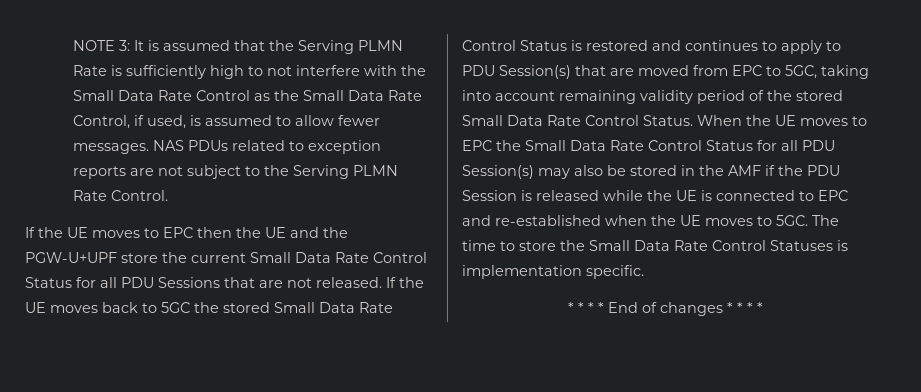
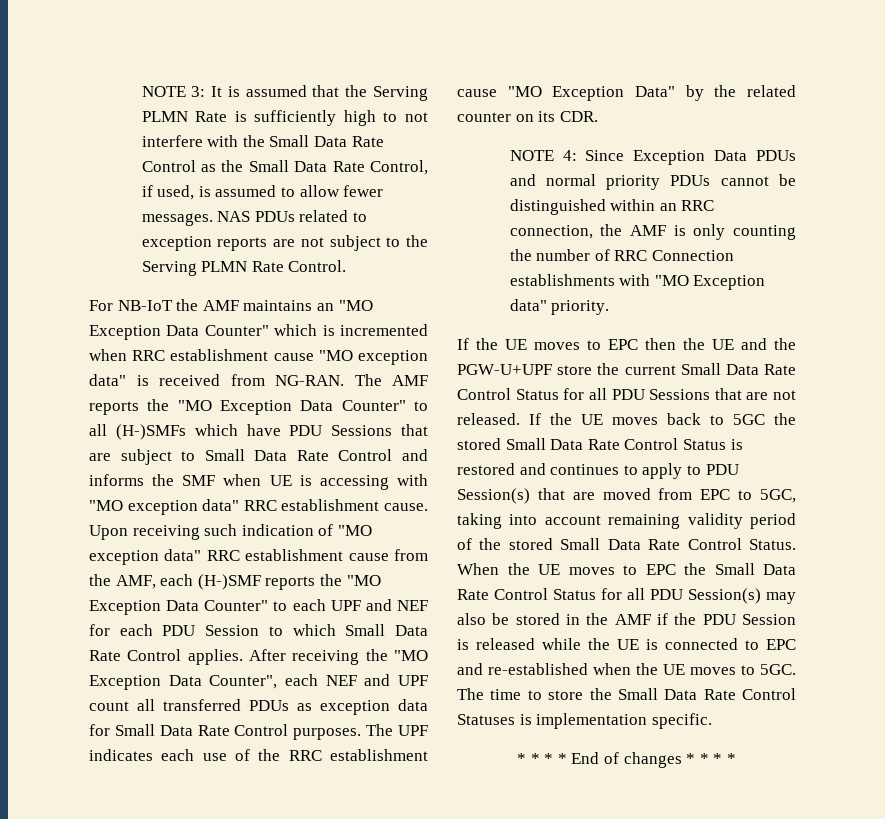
+ For NB-IoT the AMF maintains an "MO Exception Data Counter" which is incremented when RRC establishment cause "MO exception data" is received from NG-RAN. The AMF reports the "MO Exception Data Counter" to all (H-)SMFs which have PDU Sessions that are subject to Small Data Rate Control and informs the SMF when UE is accessing with "MO exception data" RRC establishment cause. Upon receiving such indication of "MO exception data" RRC establishment cause from the AMF, each (H-)SMF reports the "MO Exception Data Counter" to each UPF and NEF for each PDU Session to which Small Data Rate Control applies. After receiving the "MO Exception Data Counter", each NEF and UPF count all transferred PDUs as exception data for Small Data Rate Control purposes. The UPF indicates each use of the RRC establishment cause "MO Exception Data" by the related counter on its CDR.
+ NOTE 4: Since Exception Data PDUs and normal priority PDUs cannot be distinguished within an RRC connection, the AMF is only counting the number of RRC Connection establishments with "MO Exception data" priority.

